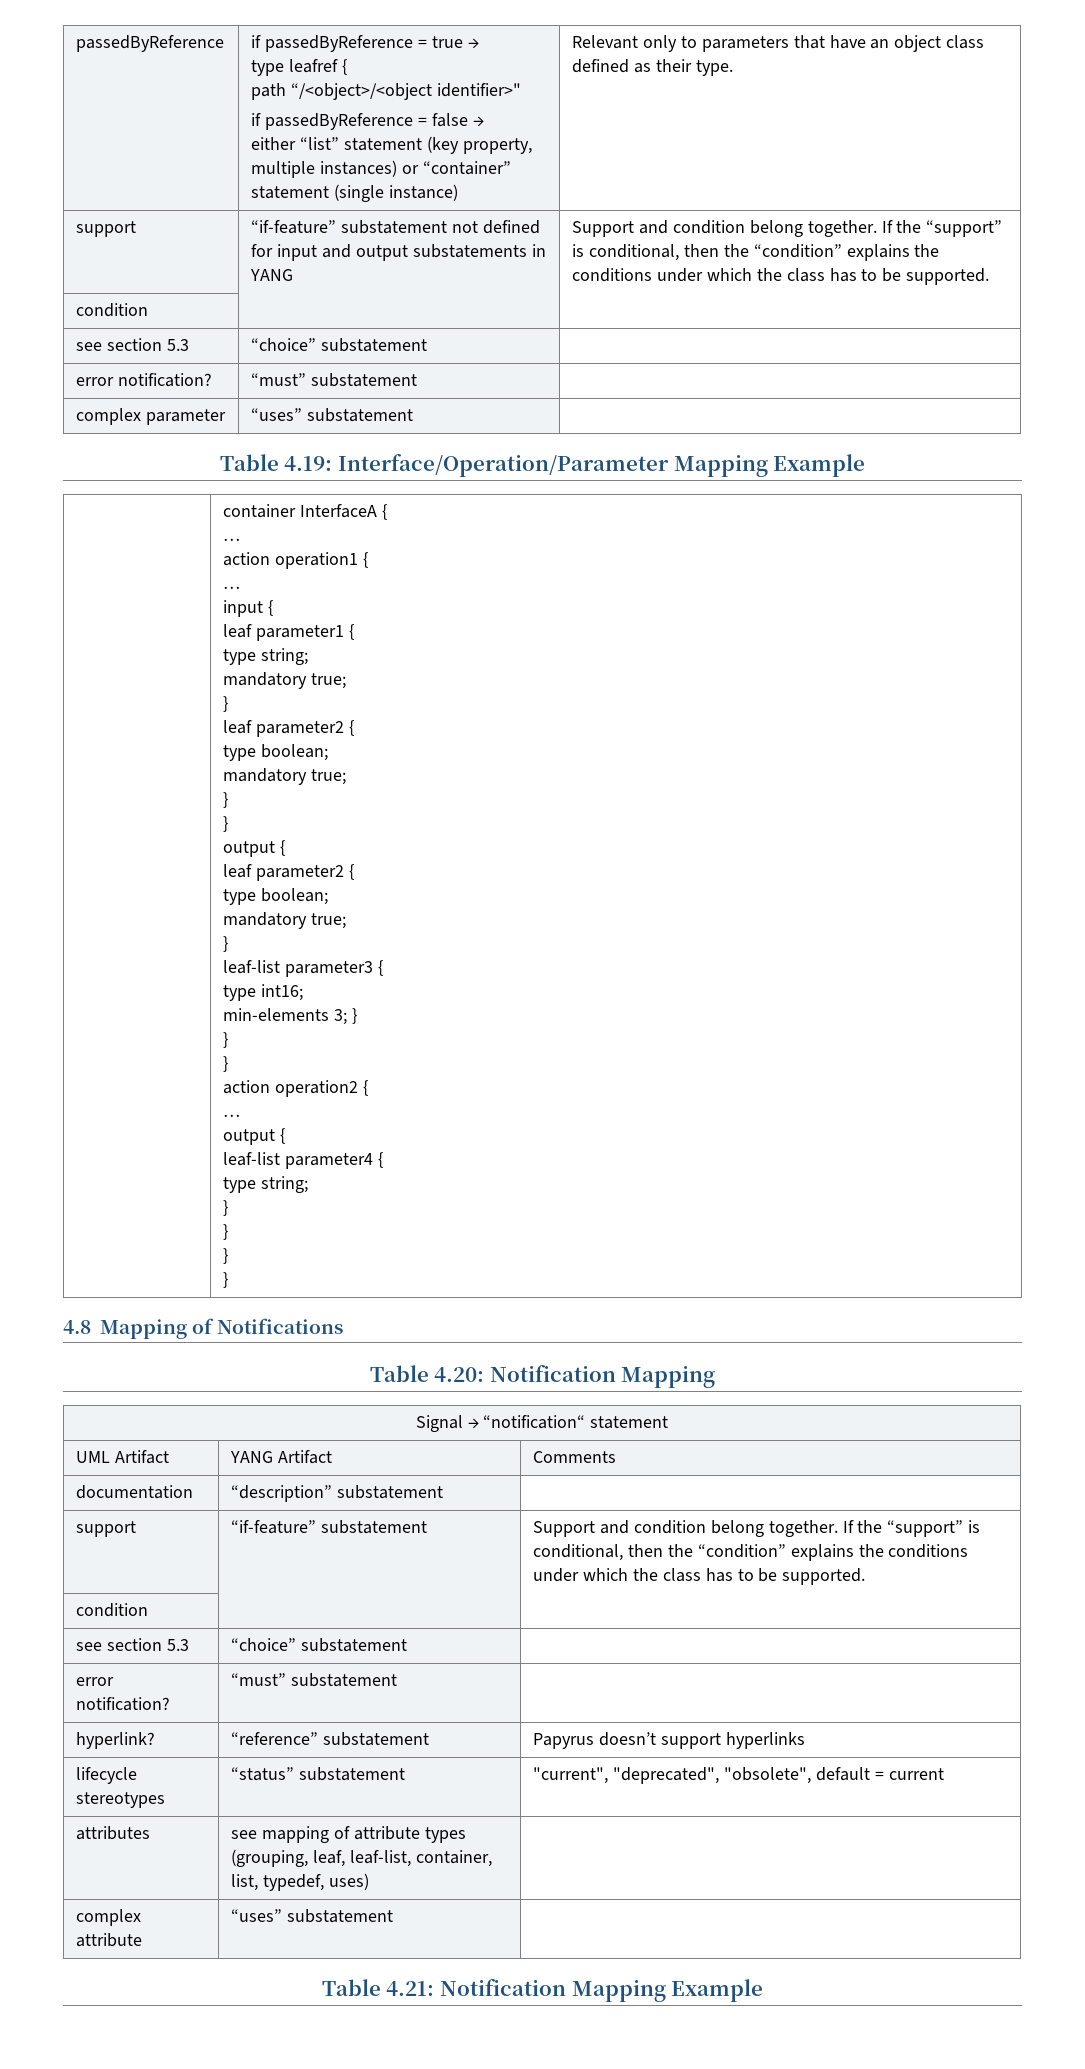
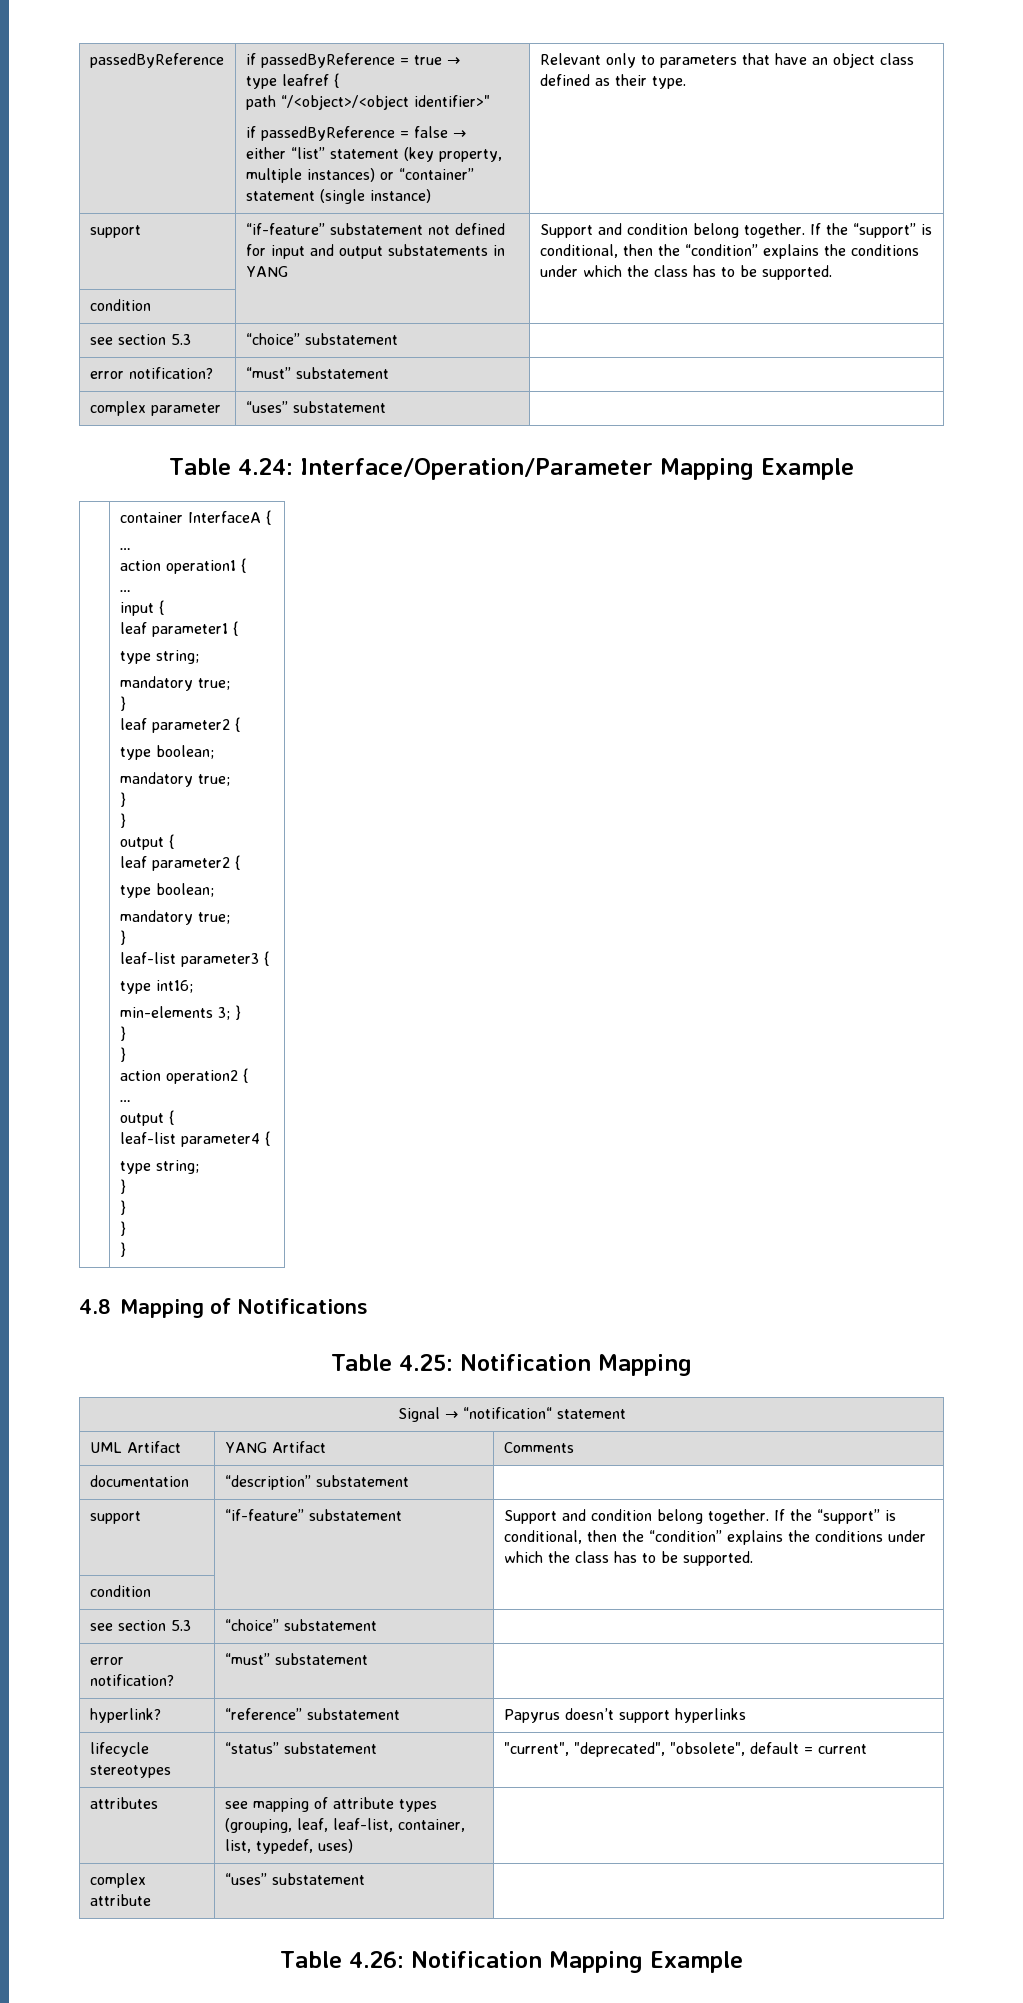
- Table 4.19: Interface/Operation/Parameter Mapping Example
+ Table 4.24: Interface/Operation/Parameter Mapping Example
- Table 4.20: Notification Mapping
+ Table 4.25: Notification Mapping
- Table 4.21: Notification Mapping Example
+ Table 4.26: Notification Mapping Example

